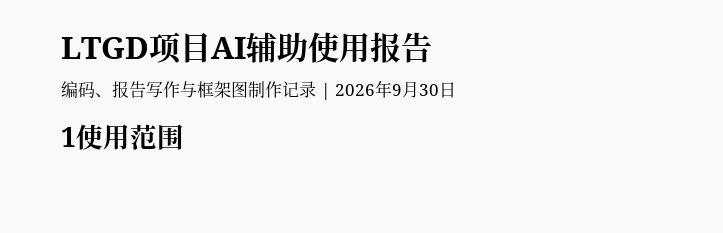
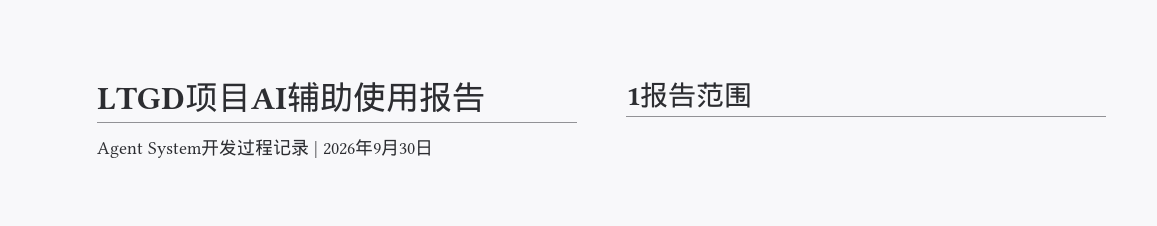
- 编码、报告写作与框架图制作记录 | 2026年9月30日
+ Agent System开发过程记录 | 2026年9月30日
- 1使用范围
+ 1报告范围

